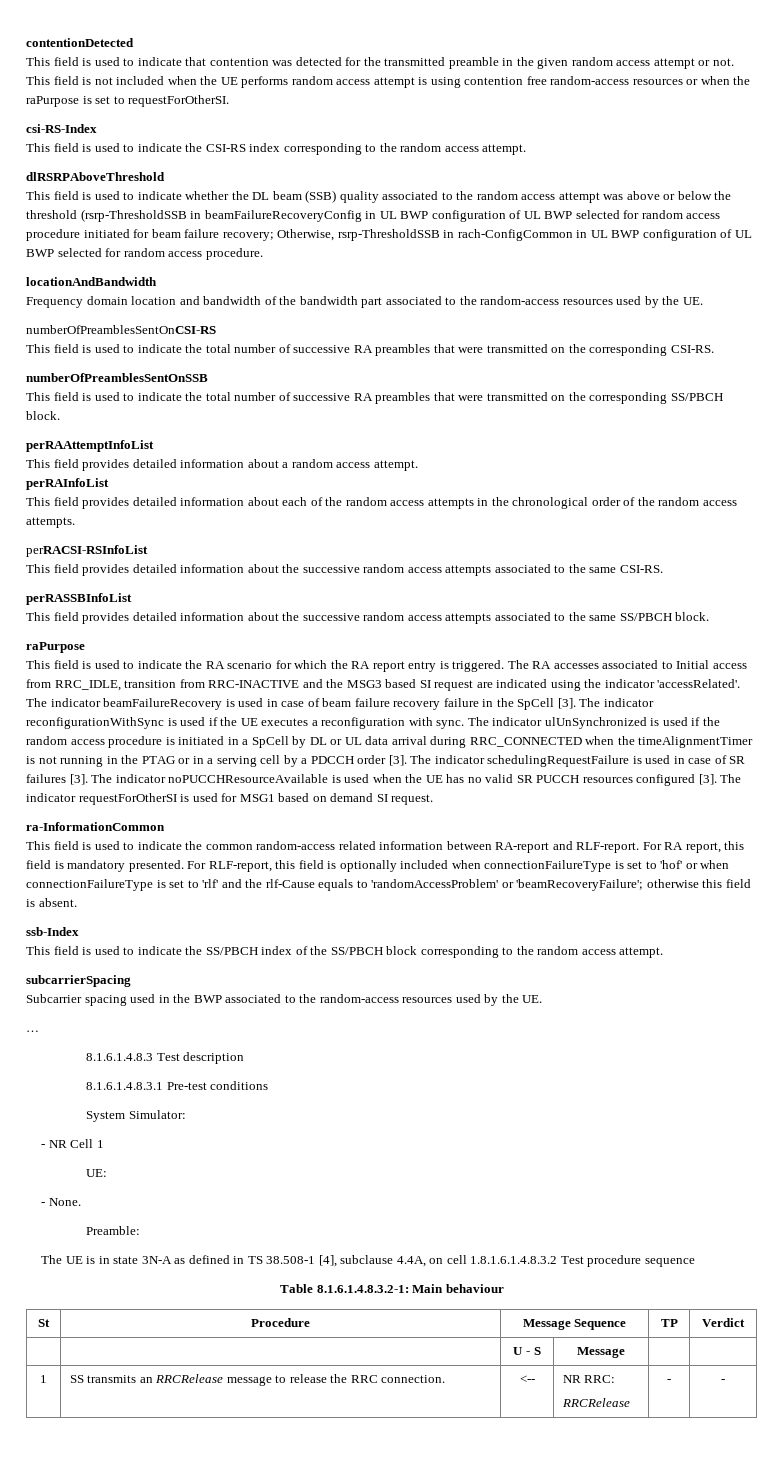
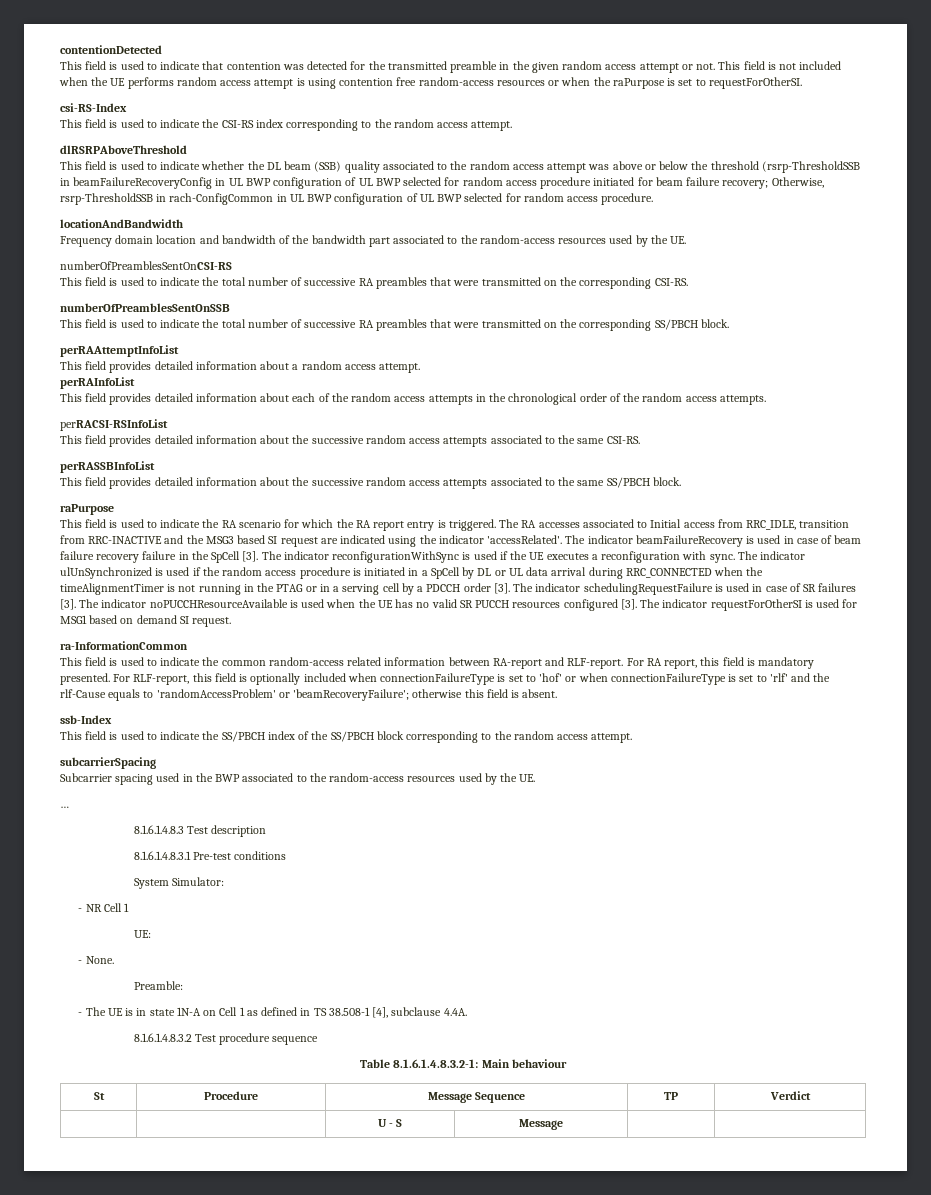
- The UE is in state 3N-A as defined in TS 38.508-1 [4], subclause 4.4A, on cell 1.8.1.6.1.4.8.3.2 Test procedure sequence
+ - The UE is in state 1N-A on Cell 1 as defined in TS 38.508-1 [4], subclause 4.4A.
+ 8.1.6.1.4.8.3.2 Test procedure sequence
- 1 | SS transmits an RRCRelease message to release the RRC connection. | <-- | NR RRC:
- RRCRelease | - | -

